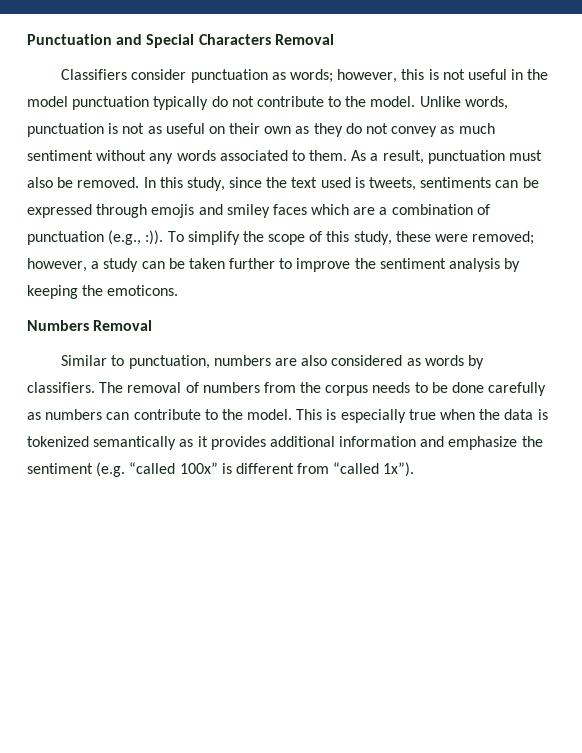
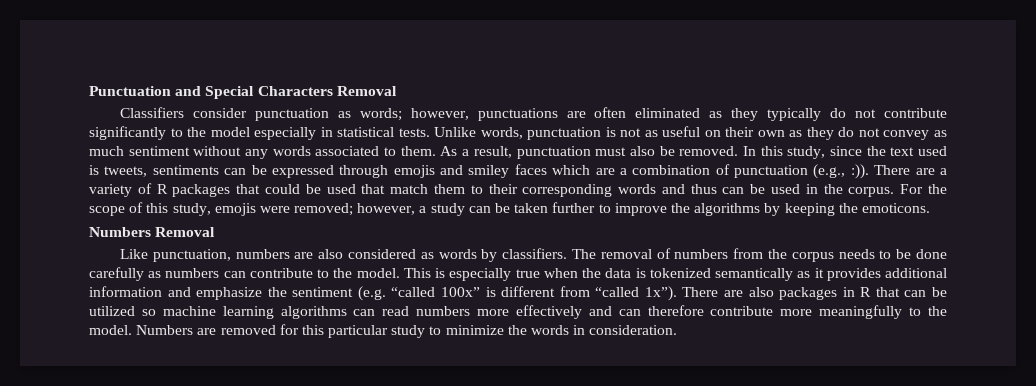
- Classifiers consider punctuation as words; however, this is not useful in the model punctuation typically do not contribute to the model.
+ Classifiers consider punctuation as words; however, punctuations are often eliminated as they typically do not contribute significantly to the model especially in statistical tests.
- To simplify the scope of this study, these were removed; however, a study can be taken further to improve the sentiment analysis by keeping the emoticons.
+ There are a variety of R packages that could be used that match them to their corresponding words and thus can be used in the corpus. For the scope of this study, emojis were removed; however, a study can be taken further to improve the algorithms by keeping the emoticons.
- Similar to punctuation, numbers are also considered as words by classifiers.
+ Like punctuation, numbers are also considered as words by classifiers.
+ There are also packages in R that can be utilized so machine learning algorithms can read numbers more effectively and can therefore contribute more meaningfully to the model. Numbers are removed for this particular study to minimize the words in consideration.

